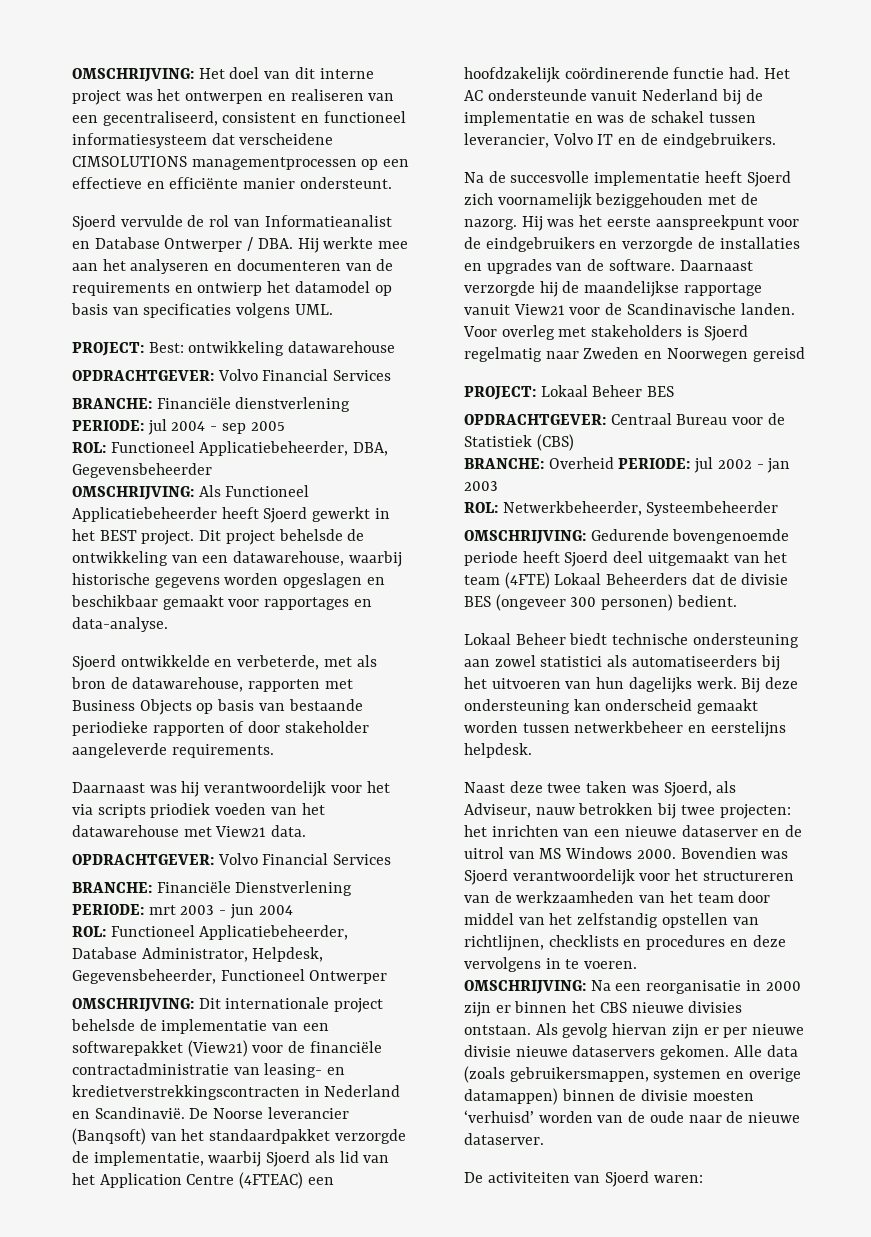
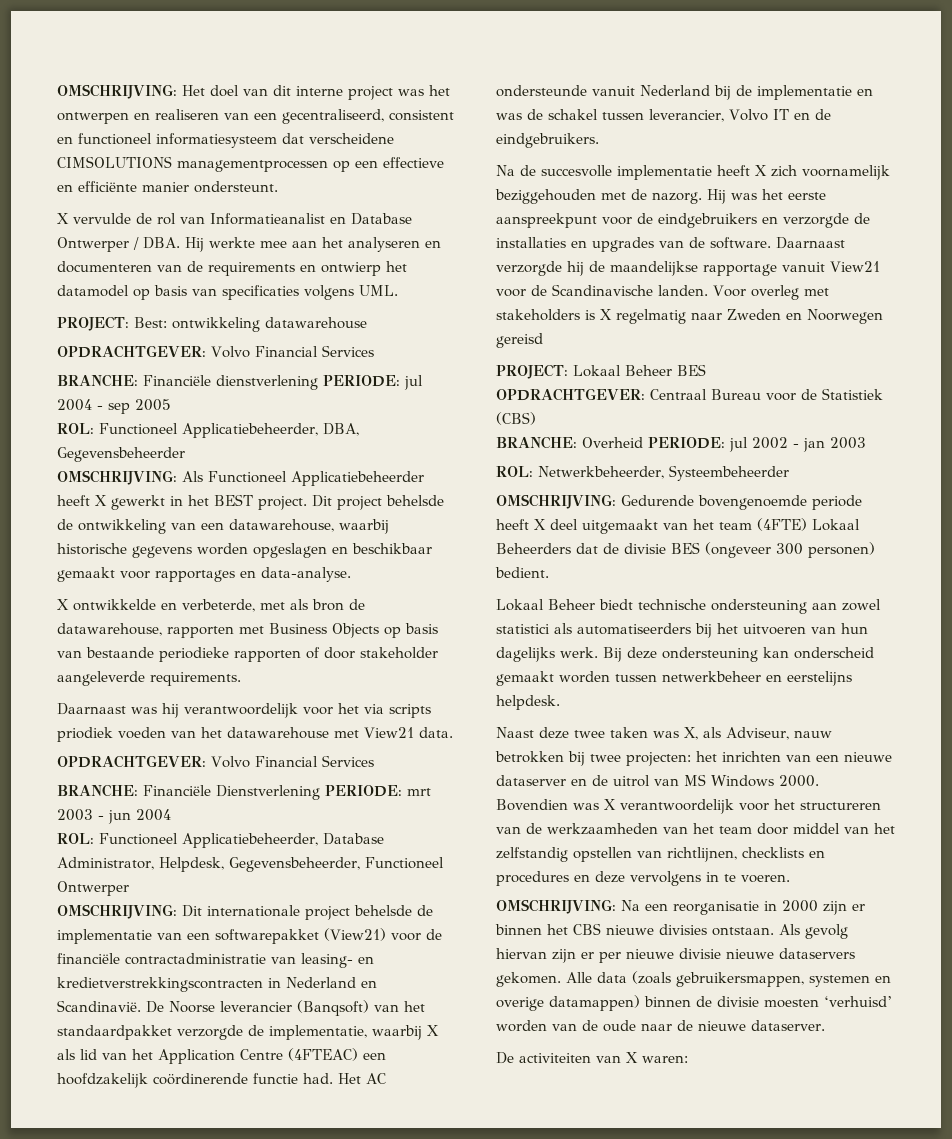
- Sjoerd vervulde de rol van Informatieanalist en Database Ontwerper / DBA. Hij werkte mee aan het analyseren en documenteren van de requirements en ontwierp het datamodel op basis van specificaties volgens UML.
+ X vervulde de rol van Informatieanalist en Database Ontwerper / DBA. Hij werkte mee aan het analyseren en documenteren van de requirements en ontwierp het datamodel op basis van specificaties volgens UML.
- OMSCHRIJVING: Als Functioneel Applicatiebeheerder heeft Sjoerd gewerkt in het BEST project.
+ OMSCHRIJVING: Als Functioneel Applicatiebeheerder heeft X gewerkt in het BEST project.
- Sjoerd ontwikkelde en verbeterde, met als bron de datawarehouse, rapporten met Business Objects op basis van bestaande periodieke rapporten of door stakeholder aangeleverde requirements.
+ X ontwikkelde en verbeterde, met als bron de datawarehouse, rapporten met Business Objects op basis van bestaande periodieke rapporten of door stakeholder aangeleverde requirements.
- De Noorse leverancier (Banqsoft) van het standaardpakket verzorgde de implementatie, waarbij Sjoerd als lid van het Application Centre (4FTEAC) een hoofdzakelijk coördinerende functie had.
+ De Noorse leverancier (Banqsoft) van het standaardpakket verzorgde de implementatie, waarbij X als lid van het Application Centre (4FTEAC) een hoofdzakelijk coördinerende functie had.
- Na de succesvolle implementatie heeft Sjoerd zich voornamelijk beziggehouden met de nazorg.
+ Na de succesvolle implementatie heeft X zich voornamelijk beziggehouden met de nazorg.
- Voor overleg met stakeholders is Sjoerd regelmatig naar Zweden en Noorwegen gereisd
+ Voor overleg met stakeholders is X regelmatig naar Zweden en Noorwegen gereisd
- OMSCHRIJVING: Gedurende bovengenoemde periode heeft Sjoerd deel uitgemaakt van het team (4FTE) Lokaal Beheerders dat de divisie BES (ongeveer 300 personen) bedient.
+ OMSCHRIJVING: Gedurende bovengenoemde periode heeft X deel uitgemaakt van het team (4FTE) Lokaal Beheerders dat de divisie BES (ongeveer 300 personen) bedient.
- Naast deze twee taken was Sjoerd, als Adviseur, nauw betrokken bij twee projecten: het inrichten van een nieuwe dataserver en de uitrol van MS Windows 2000.
+ Naast deze twee taken was X, als Adviseur, nauw betrokken bij twee projecten: het inrichten van een nieuwe dataserver en de uitrol van MS Windows 2000.
- Bovendien was Sjoerd verantwoordelijk voor het structureren van de werkzaamheden van het team door middel van het zelfstandig opstellen van richtlijnen, checklists en procedures en deze vervolgens in te voeren.
+ Bovendien was X verantwoordelijk voor het structureren van de werkzaamheden van het team door middel van het zelfstandig opstellen van richtlijnen, checklists en procedures en deze vervolgens in te voeren.
- De activiteiten van Sjoerd waren:
+ De activiteiten van X waren:

